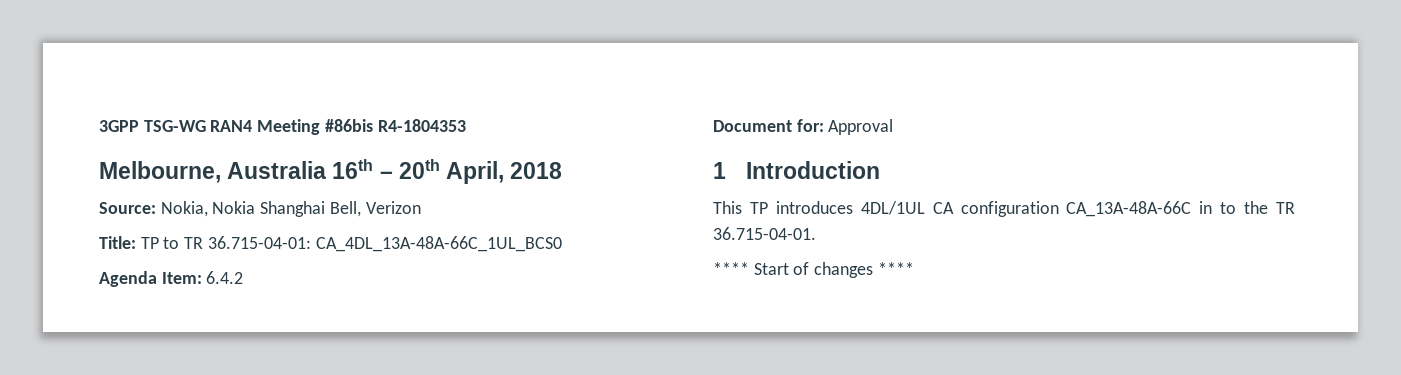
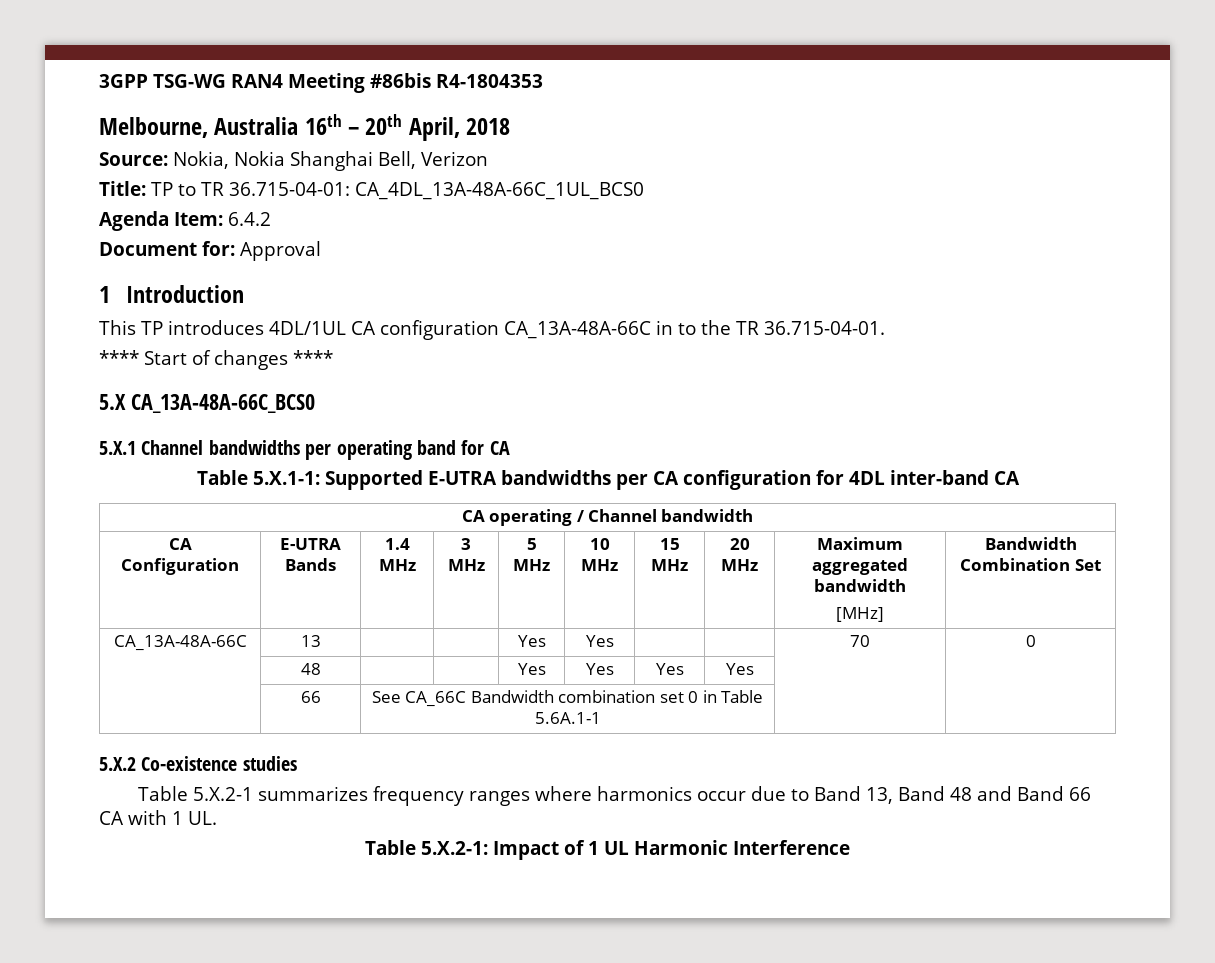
+ 5.X CA_13A-48A-66C_BCS0
+ 5.X.1 Channel bandwidths per operating band for CA
+ Table 5.X.1-1: Supported E-UTRA bandwidths per CA configuration for 4DL inter-band CA
+ CA operating / Channel bandwidth
+ CA Configuration | E-UTRA Bands | 1.4 MHz | 3 MHz | 5 MHz | 10 MHz | 15 MHz | 20 MHz | Maximum aggregated bandwidth
+ [MHz] | Bandwidth Combination Set
+ CA_13A-48A-66C | 13 | | | Yes | Yes | | | 70 | 0
+ | 48 | | | Yes | Yes | Yes | Yes | |
+ | 66 | See CA_66C Bandwidth combination set 0 in Table 5.6A.1-1 | |
+ 5.X.2 Co-existence studies
+ Table 5.X.2-1 summarizes frequency ranges where harmonics occur due to Band 13, Band 48 and Band 66 CA with 1 UL.
+ Table 5.X.2-1: Impact of 1 UL Harmonic Interference

